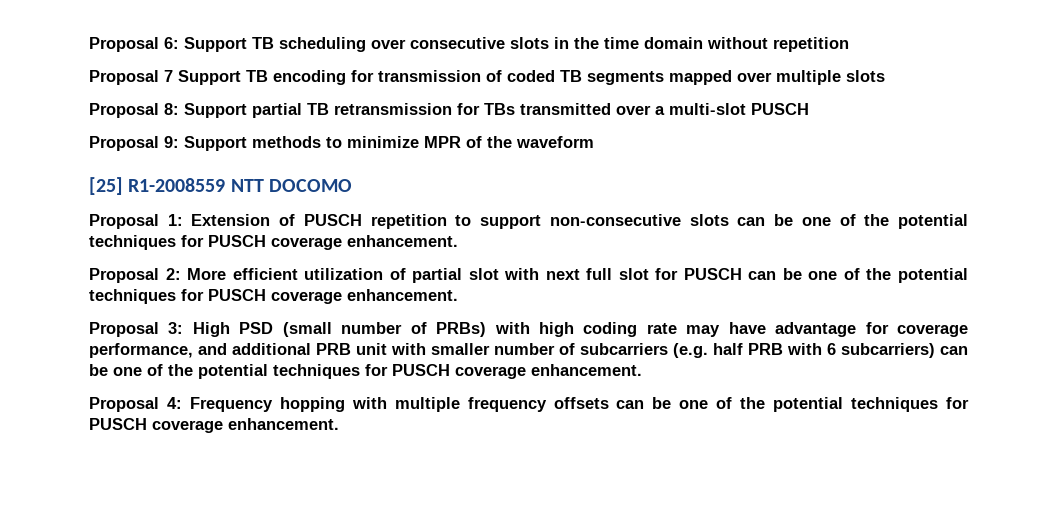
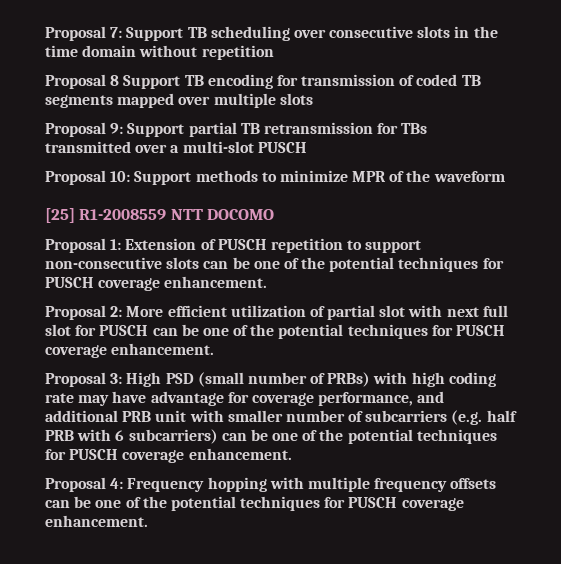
- Proposal 6: Support TB scheduling over consecutive slots in the time domain without repetition
+ Proposal 7: Support TB scheduling over consecutive slots in the time domain without repetition
- Proposal 7 Support TB encoding for transmission of coded TB segments mapped over multiple slots
+ Proposal 8 Support TB encoding for transmission of coded TB segments mapped over multiple slots
- Proposal 8: Support partial TB retransmission for TBs transmitted over a multi-slot PUSCH
+ Proposal 9: Support partial TB retransmission for TBs transmitted over a multi-slot PUSCH
- Proposal 9: Support methods to minimize MPR of the waveform
+ Proposal 10: Support methods to minimize MPR of the waveform

